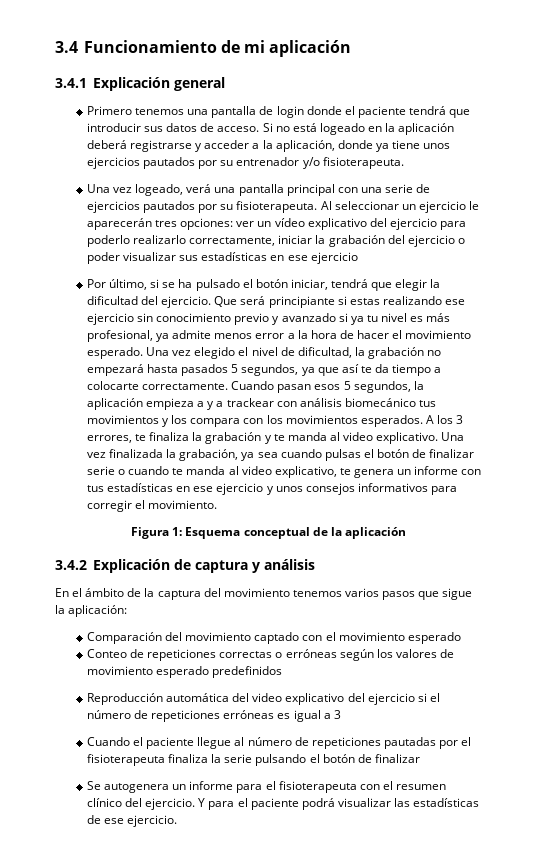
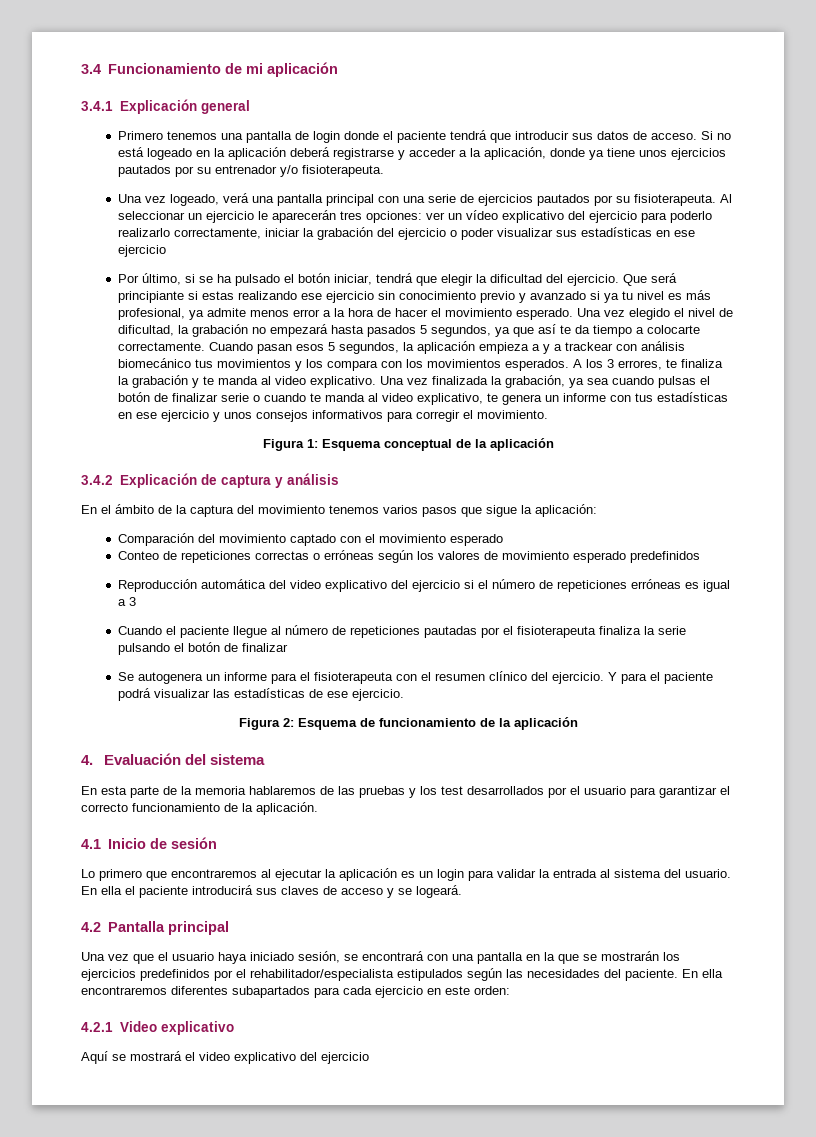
+ Figura 2: Esquema de funcionamiento de la aplicación
+ 4. Evaluación del sistema
+ En esta parte de la memoria hablaremos de las pruebas y los test desarrollados por el usuario para garantizar el correcto funcionamiento de la aplicación.
+ 4.1 Inicio de sesión
+ Lo primero que encontraremos al ejecutar la aplicación es un login para validar la entrada al sistema del usuario. En ella el paciente introducirá sus claves de acceso y se logeará.
+ 4.2 Pantalla principal
+ Una vez que el usuario haya iniciado sesión, se encontrará con una pantalla en la que se mostrarán los ejercicios predefinidos por el rehabilitador/especialista estipulados según las necesidades del paciente. En ella encontraremos diferentes subapartados para cada ejercicio en este orden:
+ 4.2.1 Video explicativo
+ Aquí se mostrará el video explicativo del ejercicio

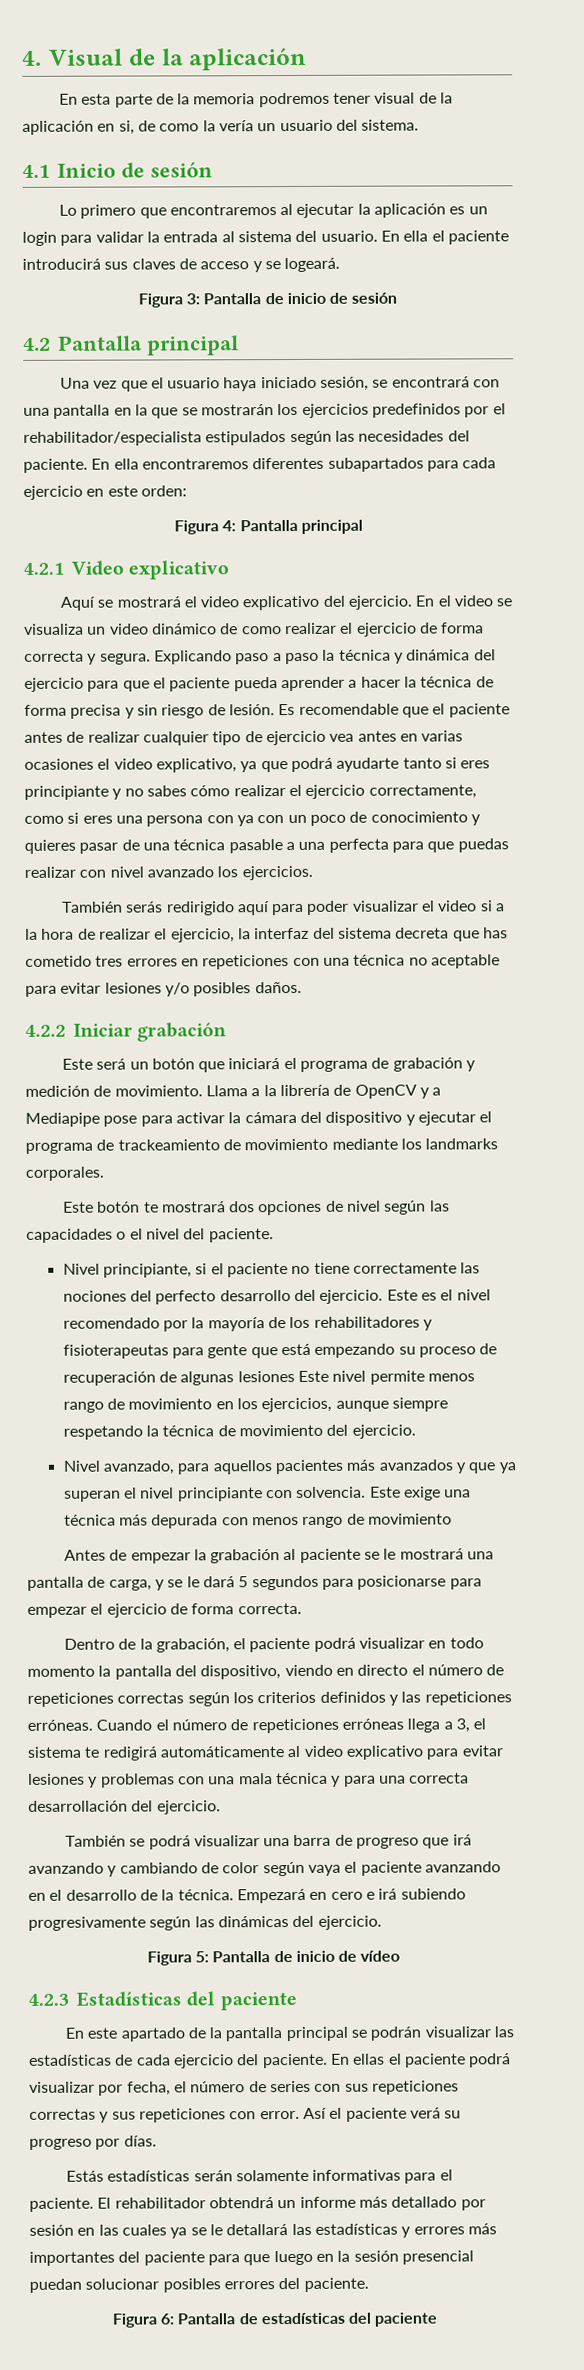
- 3.4 Funcionamiento de mi aplicación
- 3.4.1 Explicación general
- Primero tenemos una pantalla de login donde el paciente tendrá que introducir sus datos de acceso. Si no está logeado en la aplicación deberá registrarse y acceder a la aplicación, donde ya tiene unos ejercicios pautados por su entrenador y/o fisioterapeuta.
- Una vez logeado, verá una pantalla principal con una serie de ejercicios pautados por su fisioterapeuta. Al seleccionar un ejercicio le aparecerán tres opciones: ver un vídeo explicativo del ejercicio para poderlo realizarlo correctamente, iniciar la grabación del ejercicio o poder visualizar sus estadísticas en ese ejercicio
- Por último, si se ha pulsado el botón iniciar, tendrá que elegir la dificultad del ejercicio. Que será principiante si estas realizando ese ejercicio sin conocimiento previo y avanzado si ya tu nivel es más profesional, ya admite menos error a la hora de hacer el movimiento esperado. Una vez elegido el nivel de dificultad, la grabación no empezará hasta pasados 5 segundos, ya que así te da tiempo a colocarte correctamente. Cuando pasan esos 5 segundos, la aplicación empieza a y a trackear con análisis biomecánico tus movimientos y los compara con los movimientos esperados. A los 3 errores, te finaliza la grabación y te manda al video explicativo. Una vez finalizada la grabación, ya sea cuando pulsas el botón de finalizar serie o cuando te manda al video explicativo, te genera un informe con tus estadísticas en ese ejercicio y unos consejos informativos para corregir el movimiento.
- Figura 1: Esquema conceptual de la aplicación
- 3.4.2 Explicación de captura y análisis
- En el ámbito de la captura del movimiento tenemos varios pasos que sigue la aplicación:
- Comparación del movimiento captado con el movimiento esperado
- Conteo de repeticiones correctas o erróneas según los valores de movimiento esperado predefinidos
- Reproducción automática del video explicativo del ejercicio si el número de repeticiones erróneas es igual a 3
- Cuando el paciente llegue al número de repeticiones pautadas por el fisioterapeuta finaliza la serie pulsando el botón de finalizar
- Se autogenera un informe para el fisioterapeuta con el resumen clínico del ejercicio. Y para el paciente podrá visualizar las estadísticas de ese ejercicio.
- Figura 2: Esquema de funcionamiento de la aplicación
- 4. Evaluación del sistema
+ 4. Visual de la aplicación
- En esta parte de la memoria hablaremos de las pruebas y los test desarrollados por el usuario para garantizar el correcto funcionamiento de la aplicación.
+ En esta parte de la memoria podremos tener visual de la aplicación en si, de como la vería un usuario del sistema.
+ Figura 3: Pantalla de inicio de sesión
+ Figura 4: Pantalla principal
- Aquí se mostrará el video explicativo del ejercicio
+ Aquí se mostrará el video explicativo del ejercicio. En el video se visualiza un video dinámico de como realizar el ejercicio de forma correcta y segura. Explicando paso a paso la técnica y dinámica del ejercicio para que el paciente pueda aprender a hacer la técnica de forma precisa y sin riesgo de lesión. Es recomendable que el paciente antes de realizar cualquier tipo de ejercicio vea antes en varias ocasiones el video explicativo, ya que podrá ayudarte tanto si eres principiante y no sabes cómo realizar el ejercicio correctamente, como si eres una persona con ya con un poco de conocimiento y quieres pasar de una técnica pasable a una perfecta para que puedas realizar con nivel avanzado los ejercicios.
+ También serás redirigido aquí para poder visualizar el video si a la hora de realizar el ejercicio, la interfaz del sistema decreta que has cometido tres errores en repeticiones con una técnica no aceptable para evitar lesiones y/o posibles daños.
+ 4.2.2 Iniciar grabación
+ Este será un botón que iniciará el programa de grabación y medición de movimiento. Llama a la librería de OpenCV y a Mediapipe pose para activar la cámara del dispositivo y ejecutar el programa de trackeamiento de movimiento mediante los landmarks corporales.
+ Este botón te mostrará dos opciones de nivel según las capacidades o el nivel del paciente.
+ Nivel principiante, si el paciente no tiene correctamente las nociones del perfecto desarrollo del ejercicio. Este es el nivel recomendado por la mayoría de los rehabilitadores y fisioterapeutas para gente que está empezando su proceso de recuperación de algunas lesiones Este nivel permite menos rango de movimiento en los ejercicios, aunque siempre respetando la técnica de movimiento del ejercicio.
+ Nivel avanzado, para aquellos pacientes más avanzados y que ya superan el nivel principiante con solvencia. Este exige una técnica más depurada con menos rango de movimiento
+ Antes de empezar la grabación al paciente se le mostrará una pantalla de carga, y se le dará 5 segundos para posicionarse para empezar el ejercicio de forma correcta.
+ Dentro de la grabación, el paciente podrá visualizar en todo momento la pantalla del dispositivo, viendo en directo el número de repeticiones correctas según los criterios definidos y las repeticiones erróneas. Cuando el número de repeticiones erróneas llega a 3, el sistema te redigirá automáticamente al video explicativo para evitar lesiones y problemas con una mala técnica y para una correcta desarrollación del ejercicio.
+ También se podrá visualizar una barra de progreso que irá avanzando y cambiando de color según vaya el paciente avanzando en el desarrollo de la técnica. Empezará en cero e irá subiendo progresivamente según las dinámicas del ejercicio.
+ Figura 5: Pantalla de inicio de vídeo
+ 4.2.3 Estadísticas del paciente
+ En este apartado de la pantalla principal se podrán visualizar las estadísticas de cada ejercicio del paciente. En ellas el paciente podrá visualizar por fecha, el número de series con sus repeticiones correctas y sus repeticiones con error. Así el paciente verá su progreso por días.
+ Estás estadísticas serán solamente informativas para el paciente. El rehabilitador obtendrá un informe más detallado por sesión en las cuales ya se le detallará las estadísticas y errores más importantes del paciente para que luego en la sesión presencial puedan solucionar posibles errores del paciente.
+ Figura 6: Pantalla de estadísticas del paciente

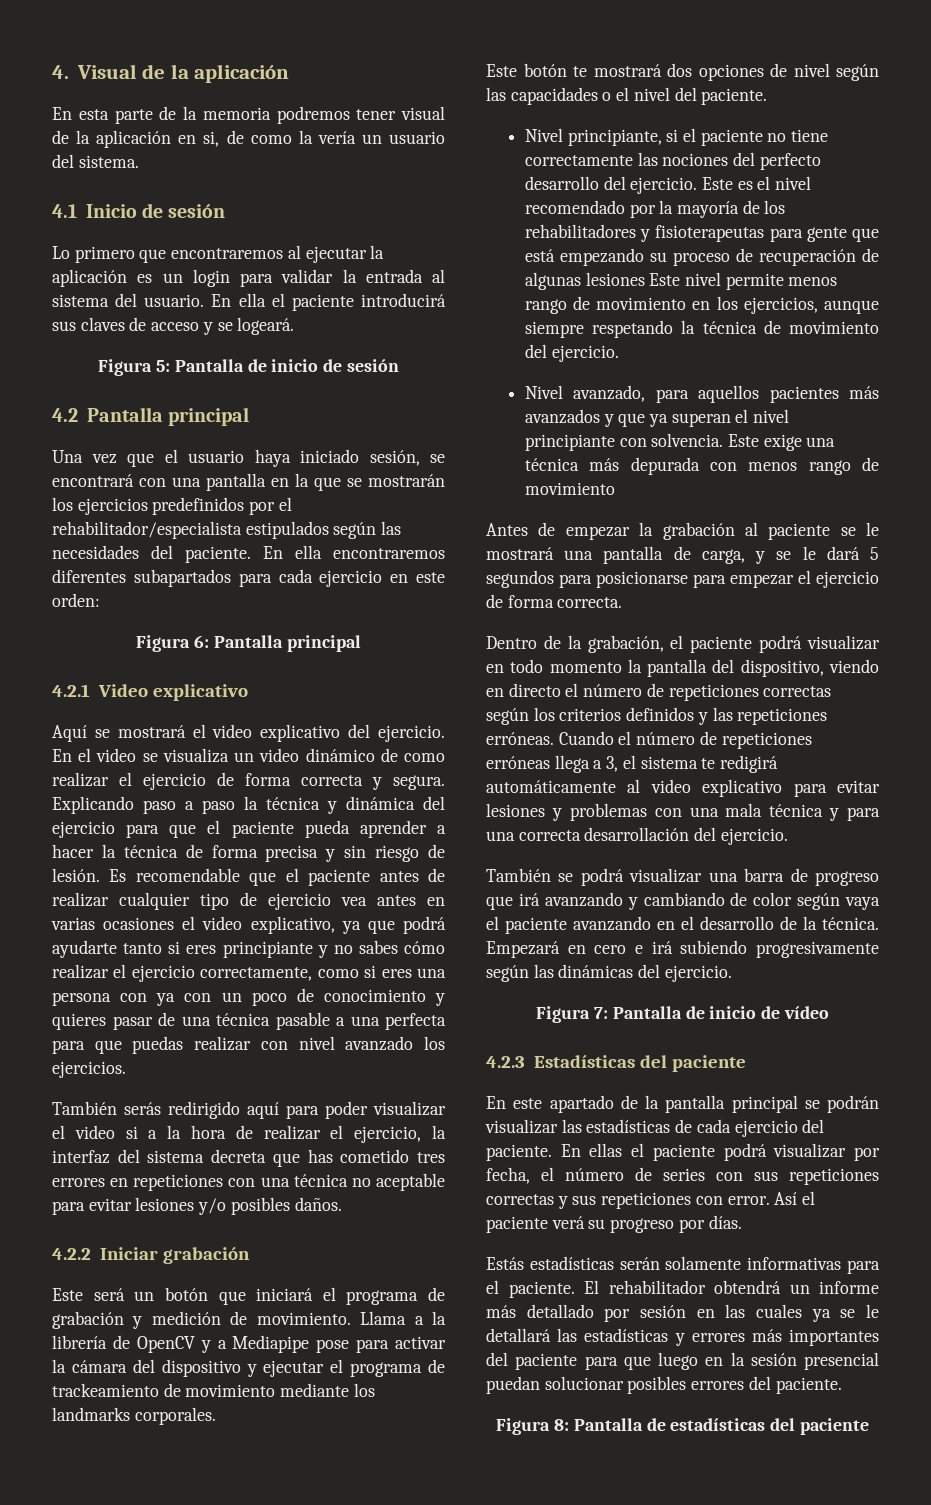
- Figura 3: Pantalla de inicio de sesión
+ Figura 5: Pantalla de inicio de sesión
- Figura 4: Pantalla principal
+ Figura 6: Pantalla principal
- Figura 5: Pantalla de inicio de vídeo
+ Figura 7: Pantalla de inicio de vídeo
- Figura 6: Pantalla de estadísticas del paciente
+ Figura 8: Pantalla de estadísticas del paciente

